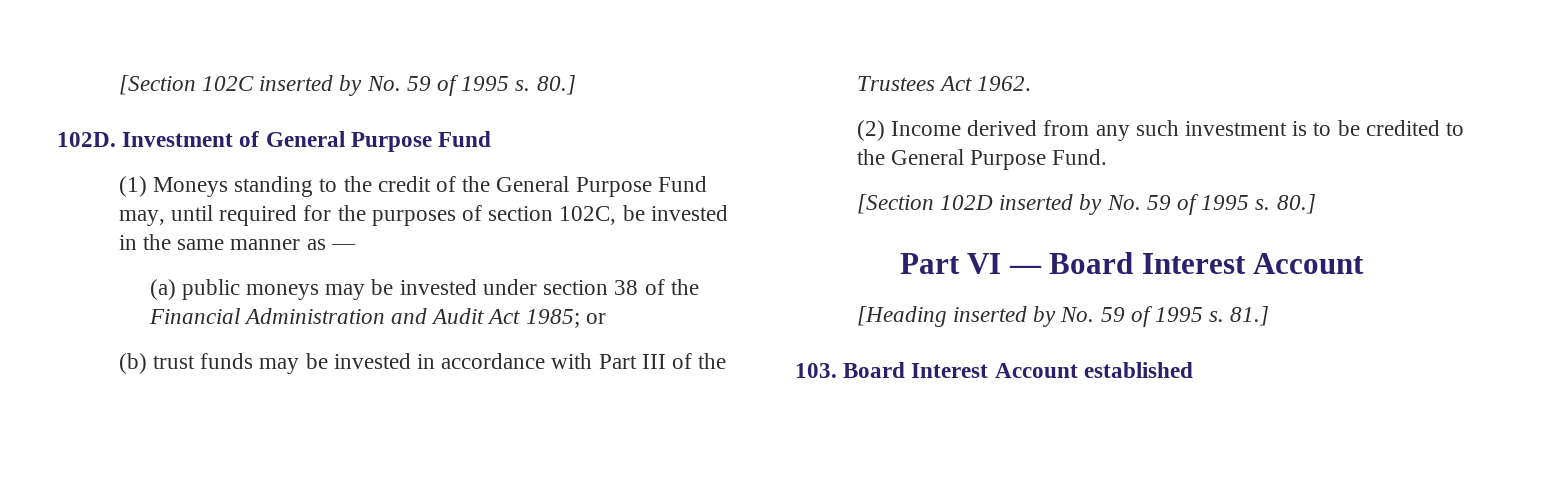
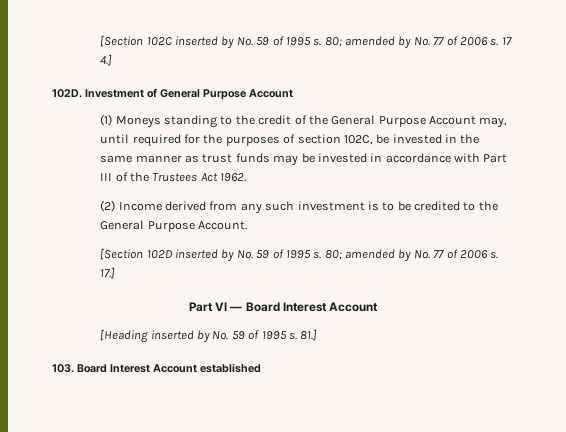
- [Section 102C inserted by No. 59 of 1995 s. 80.]
+ [Section 102C inserted by No. 59 of 1995 s. 80; amended by No. 77 of 2006 s. 17 4.]
- Investment of General Purpose Fund
+ Investment of General Purpose Account
- (1) Moneys standing to the credit of the General Purpose Fund may, until required for the purposes of section 102C, be invested in the same manner as —
- (a) public moneys may be invested under section 38 of the Financial Administration and Audit Act 1985; or
- (b) trust funds may be invested in accordance with Part III of the Trustees Act 1962.
+ (1) Moneys standing to the credit of the General Purpose Account may, until required for the purposes of section 102C, be invested in the same manner as trust funds may be invested in accordance with Part III of the Trustees Act 1962.
- (2) Income derived from any such investment is to be credited to the General Purpose Fund.
+ (2) Income derived from any such investment is to be credited to the General Purpose Account.
- [Section 102D inserted by No. 59 of 1995 s. 80.]
+ [Section 102D inserted by No. 59 of 1995 s. 80; amended by No. 77 of 2006 s. 17.]

